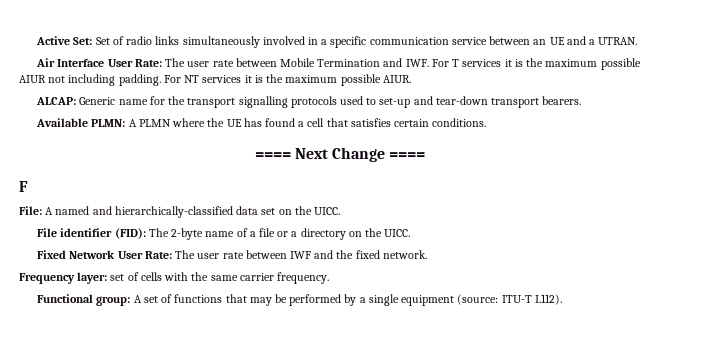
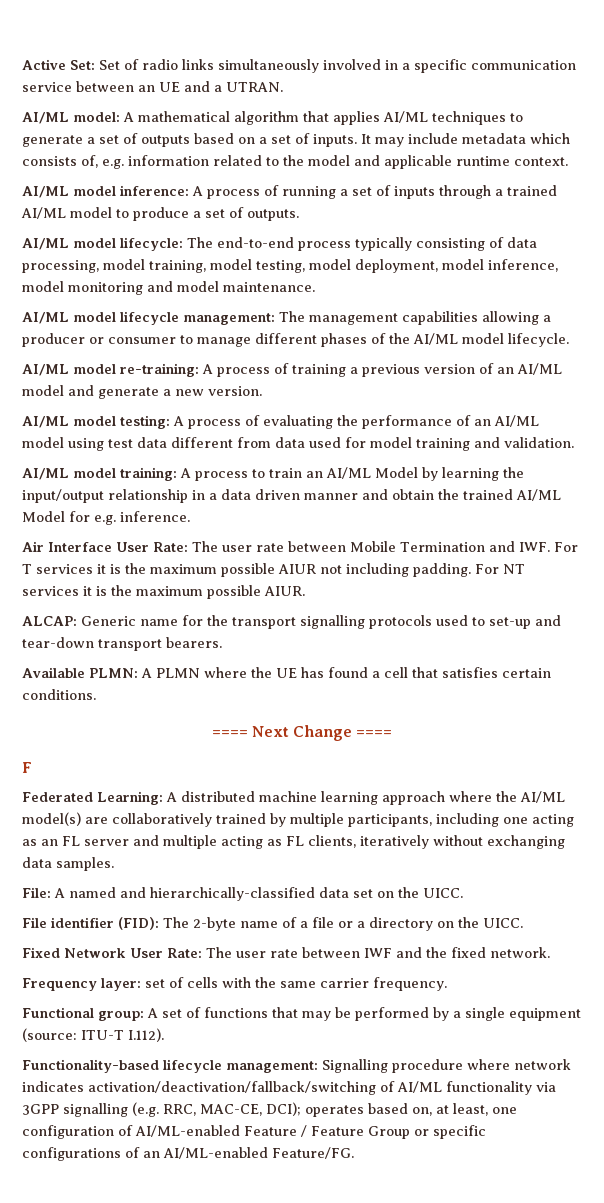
+ AI/ML model: A mathematical algorithm that applies AI/ML techniques to generate a set of outputs based on a set of inputs. It may include metadata which consists of, e.g. information related to the model and applicable runtime context.
+ AI/ML model inference: A process of running a set of inputs through a trained AI/ML model to produce a set of outputs.
+ AI/ML model lifecycle: The end-to-end process typically consisting of data processing, model training, model testing, model deployment, model inference, model monitoring and model maintenance.
+ AI/ML model lifecycle management: The management capabilities allowing a producer or consumer to manage different phases of the AI/ML model lifecycle.
+ AI/ML model re-training: A process of training a previous version of an AI/ML model and generate a new version.
+ AI/ML model testing: A process of evaluating the performance of an AI/ML model using test data different from data used for model training and validation.
+ AI/ML model training: A process to train an AI/ML Model by learning the input/output relationship in a data driven manner and obtain the trained AI/ML Model for e.g. inference.
+ Federated Learning: A distributed machine learning approach where the AI/ML model(s) are collaboratively trained by multiple participants, including one acting as an FL server and multiple acting as FL clients, iteratively without exchanging data samples.
+ Functionality-based lifecycle management: Signalling procedure where network indicates activation/deactivation/fallback/switching of AI/ML functionality via 3GPP signalling (e.g. RRC, MAC-CE, DCI); operates based on, at least, one configuration of AI/ML-enabled Feature / Feature Group or specific configurations of an AI/ML-enabled Feature/FG.

